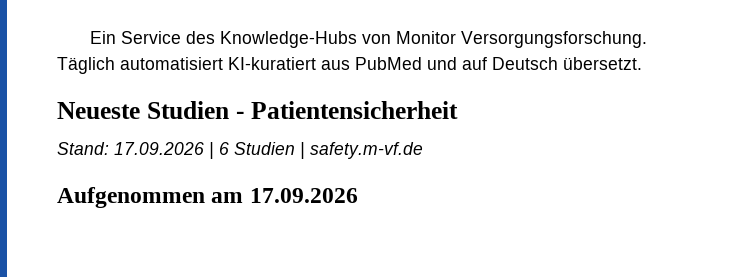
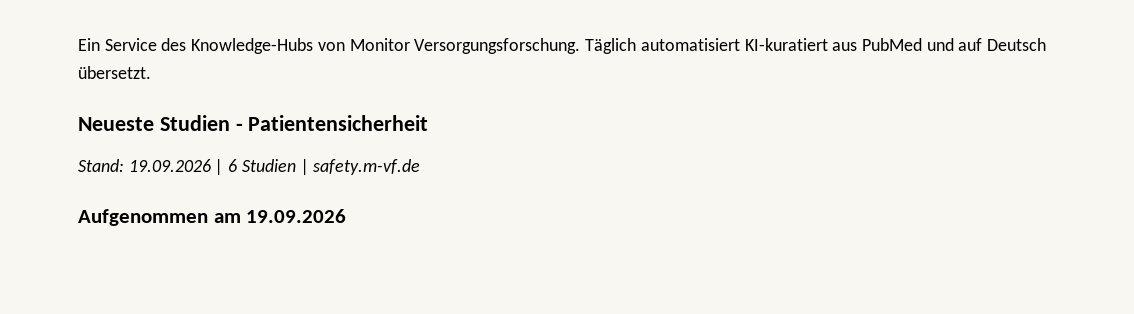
- Stand: 17.09.2026 | 6 Studien | safety.m-vf.de
+ Stand: 19.09.2026 | 6 Studien | safety.m-vf.de
- Aufgenommen am 17.09.2026
+ Aufgenommen am 19.09.2026

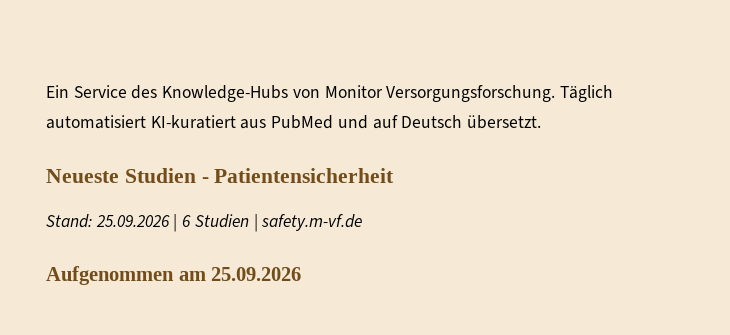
- Stand: 19.09.2026 | 6 Studien | safety.m-vf.de
+ Stand: 25.09.2026 | 6 Studien | safety.m-vf.de
- Aufgenommen am 19.09.2026
+ Aufgenommen am 25.09.2026

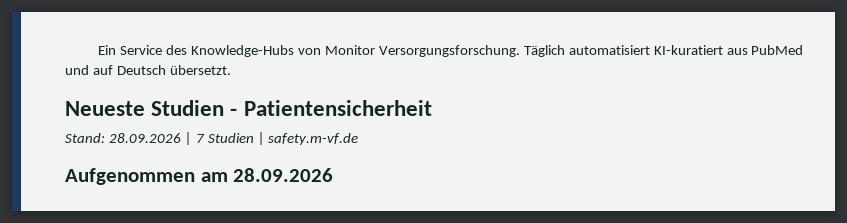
- Stand: 25.09.2026 | 6 Studien | safety.m-vf.de
+ Stand: 28.09.2026 | 7 Studien | safety.m-vf.de
- Aufgenommen am 25.09.2026
+ Aufgenommen am 28.09.2026

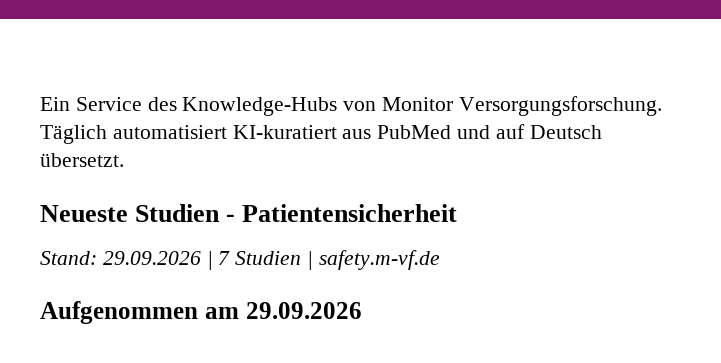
- Stand: 28.09.2026 | 7 Studien | safety.m-vf.de
+ Stand: 29.09.2026 | 7 Studien | safety.m-vf.de
- Aufgenommen am 28.09.2026
+ Aufgenommen am 29.09.2026

